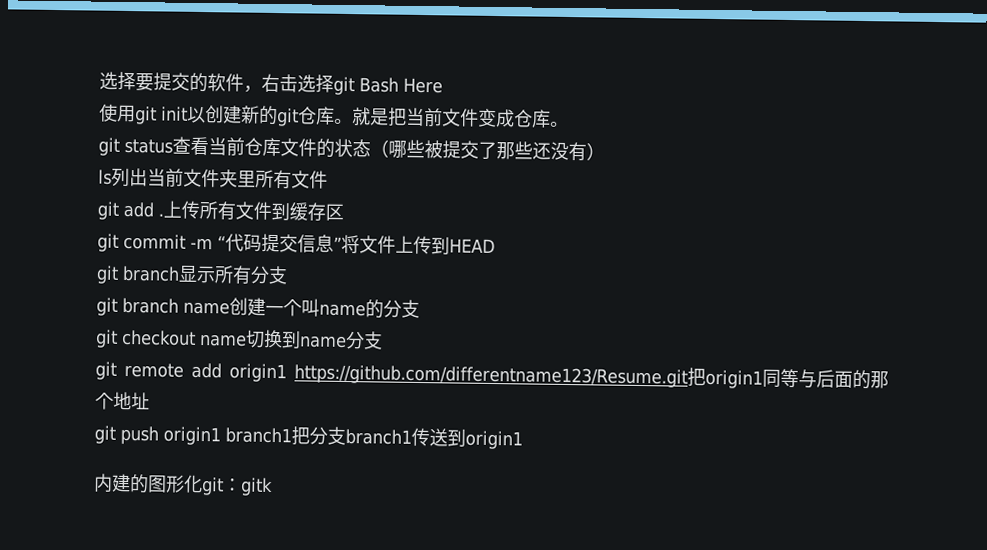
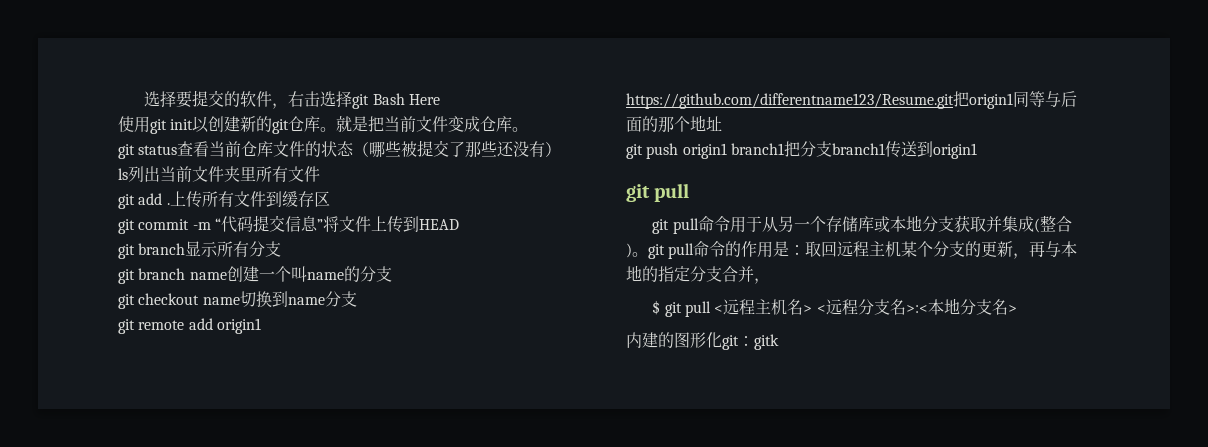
  git push origin1 branch1把分支branch1传送到origin1
+ git pull
+ git pull命令用于从另一个存储库或本地分支获取并集成(整合)。git pull命令的作用是：取回远程主机某个分支的更新，再与本地的指定分支合并，
+ $ git pull <远程主机名> <远程分支名>:<本地分支名>

